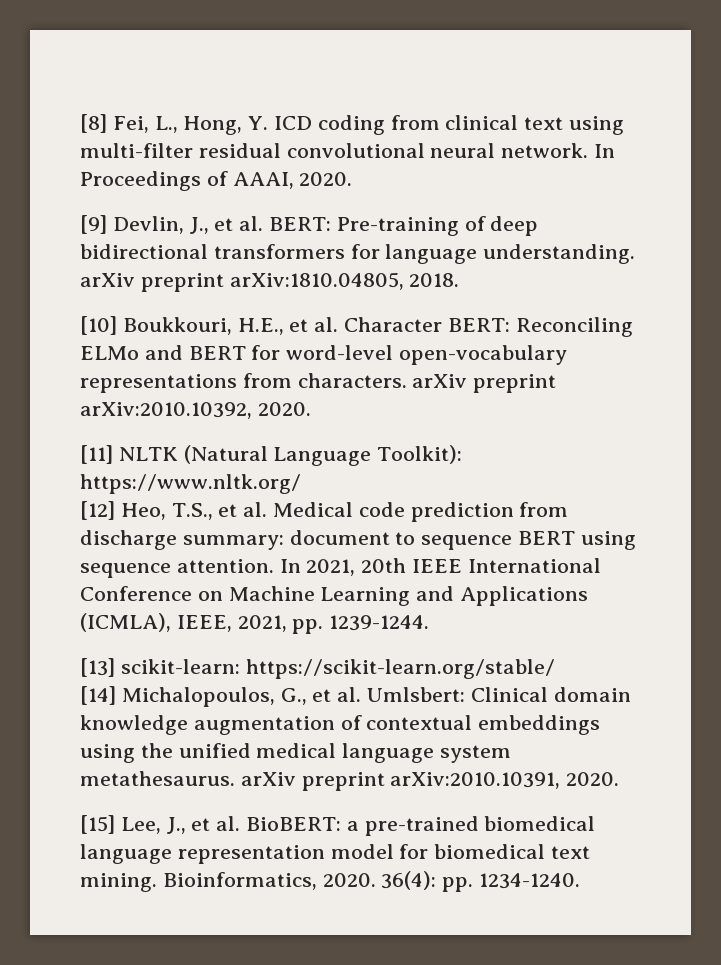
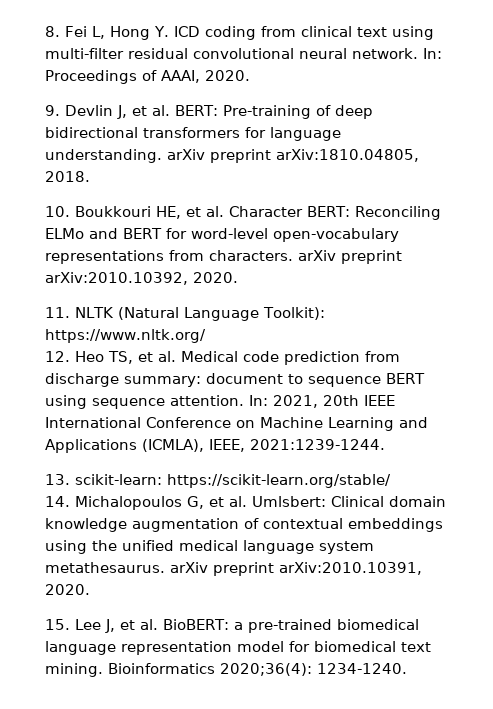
- [8] Fei, L., Hong, Y. ICD coding from clinical text using multi-filter residual convolutional neural network.
+ 8. Fei L, Hong Y. ICD coding from clinical text using multi-filter residual convolutional neural network.
- In Proceedings of AAAI, 2020.
+ In: Proceedings of AAAI, 2020.
- [9] Devlin, J., et al. BERT: Pre-training of deep bidirectional transformers for language understanding. arXiv preprint arXiv:1810.04805, 2018.
+ 9. Devlin J, et al. BERT: Pre-training of deep bidirectional transformers for language understanding. arXiv preprint arXiv:1810.04805, 2018.
- [10] Boukkouri, H.E., et al. Character BERT: Reconciling ELMo and BERT for word-level open-vocabulary representations from characters. arXiv preprint arXiv:2010.10392, 2020.
+ 10. Boukkouri HE, et al. Character BERT: Reconciling ELMo and BERT for word-level open-vocabulary representations from characters. arXiv preprint arXiv:2010.10392, 2020.
- [11] NLTK (Natural Language Toolkit): https://www.nltk.org/
+ 11. NLTK (Natural Language Toolkit): https://www.nltk.org/
- [12] Heo, T.S., et al. Medical code prediction from discharge summary: document to sequence BERT using sequence attention.
+ 12. Heo TS, et al. Medical code prediction from discharge summary: document to sequence BERT using sequence attention.
- In 2021, 20th IEEE International Conference on Machine Learning and Applications (ICMLA), IEEE, 2021, pp. 1239-1244.
- [13] scikit-learn: https://scikit-learn.org/stable/
+ In: 2021, 20th IEEE International Conference on Machine Learning and Applications (ICMLA), IEEE, 2021:1239-1244.
+ 13. scikit-learn: https://scikit-learn.org/stable/
- [14] Michalopoulos, G., et al. Umlsbert: Clinical domain knowledge augmentation of contextual embeddings using the unified medical language system metathesaurus. arXiv preprint arXiv:2010.10391, 2020.
+ 14. Michalopoulos G, et al. Umlsbert: Clinical domain knowledge augmentation of contextual embeddings using the unified medical language system metathesaurus. arXiv preprint arXiv:2010.10391, 2020.
- [15] Lee, J., et al. BioBERT: a pre-trained biomedical language representation model for biomedical text mining.
+ 15. Lee J, et al. BioBERT: a pre-trained biomedical language representation model for biomedical text mining.
- Bioinformatics, 2020. 36(4): pp. 1234-1240.
+ Bioinformatics 2020;36(4): 1234-1240.

